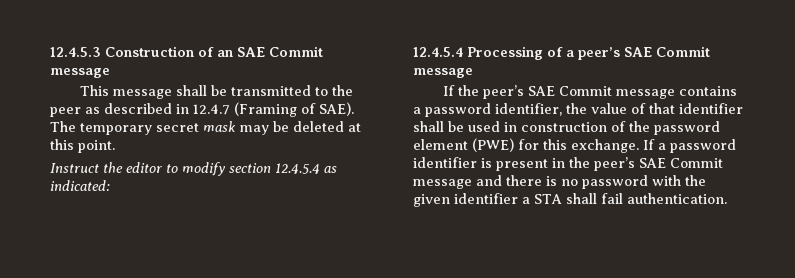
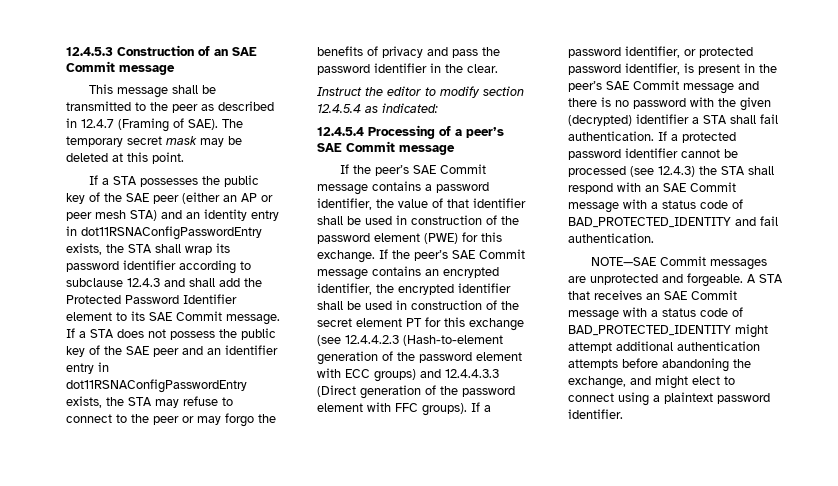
+ If a STA possesses the public key of the SAE peer (either an AP or peer mesh STA) and an identity entry in dot11RSNAConfigPasswordEntry exists, the STA shall wrap its password identifier according to subclause 12.4.3 and shall add the Protected Password Identifier element to its SAE Commit message. If a STA does not possess the public key of the SAE peer and an identifier entry in dot11RSNAConfigPasswordEntry exists, the STA may refuse to connect to the peer or may forgo the benefits of privacy and pass the password identifier in the clear.
- If a password identifier is present in the peer’s SAE Commit message and there is no password with the given identifier a STA shall fail authentication.
+ If the peer’s SAE Commit message contains an encrypted identifier, the encrypted identifier shall be used in construction of the secret element PT for this exchange (see 12.4.4.2.3 (Hash-to-element generation of the password element with ECC groups) and 12.4.4.3.3 (Direct generation of the password element with FFC groups). If a password identifier, or protected password identifier, is present in the peer’s SAE Commit message and there is no password with the given (decrypted) identifier a STA shall fail authentication.
+ If a protected password identifier cannot be processed (see 12.4.3) the STA shall respond with an SAE Commit message with a status code of BAD_PROTECTED_IDENTITY and fail authentication.
+ NOTE—SAE Commit messages are unprotected and forgeable. A STA that receives an SAE Commit message with a status code of BAD_PROTECTED_IDENTITY might attempt additional authentication attempts before abandoning the exchange, and might elect to connect using a plaintext password identifier.

